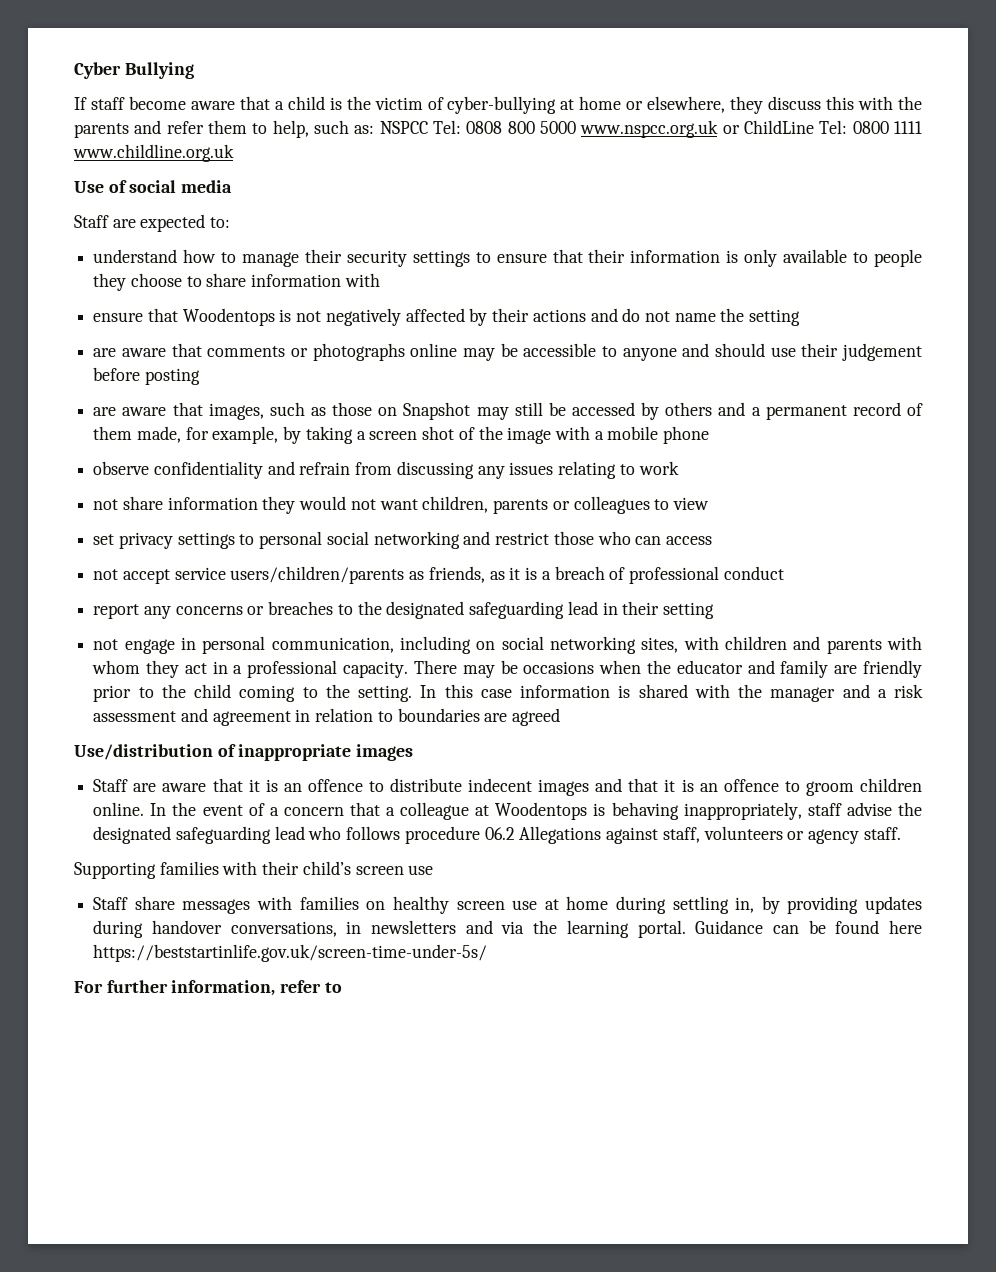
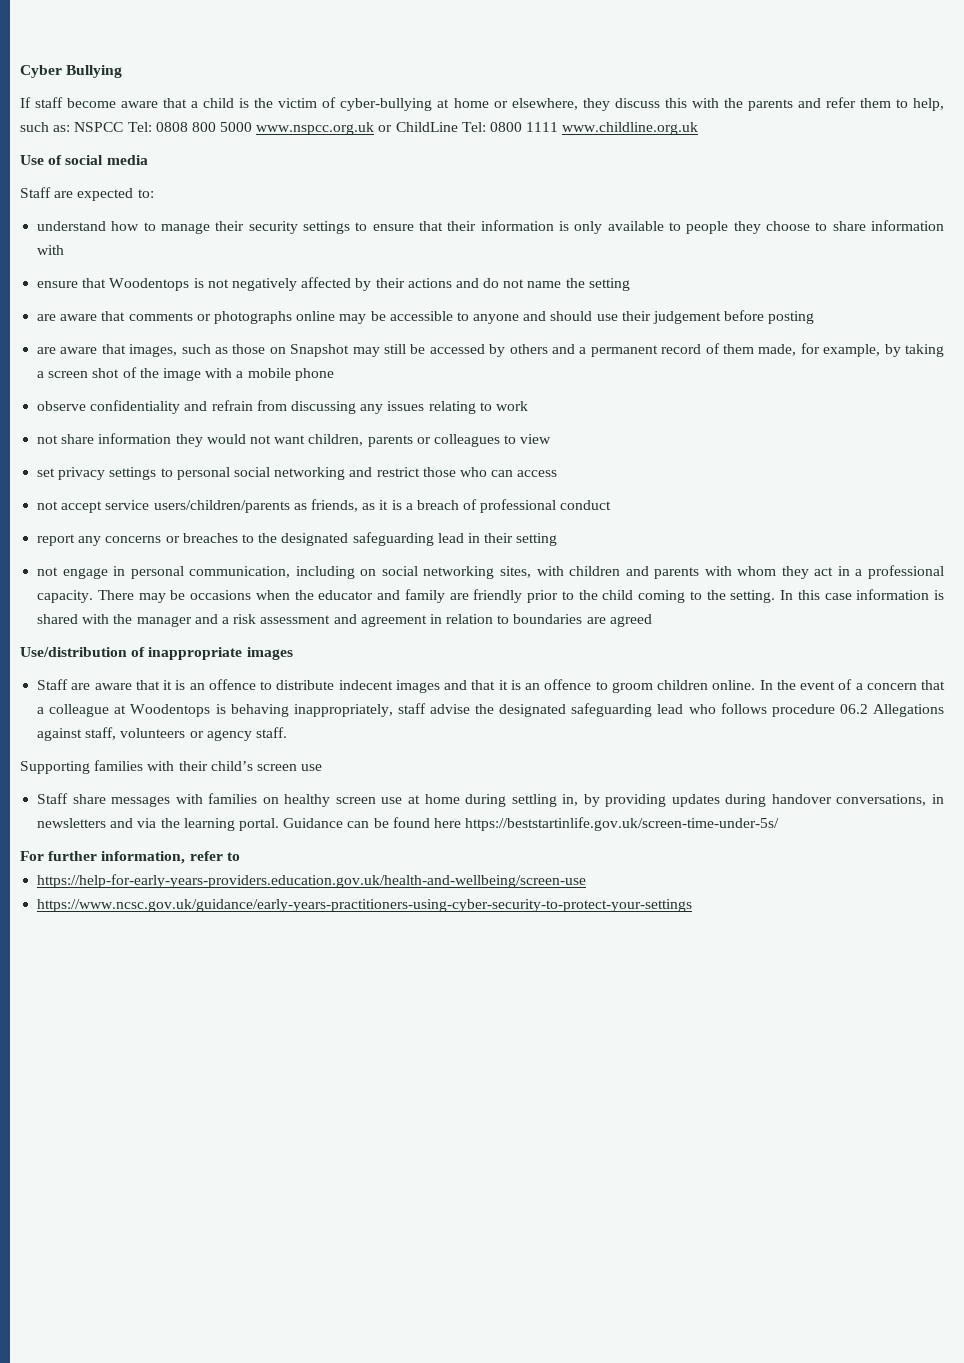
+ https://help-for-early-years-providers.education.gov.uk/health-and-wellbeing/screen-use
+ https://www.ncsc.gov.uk/guidance/early-years-practitioners-using-cyber-security-to-protect-your-settings

